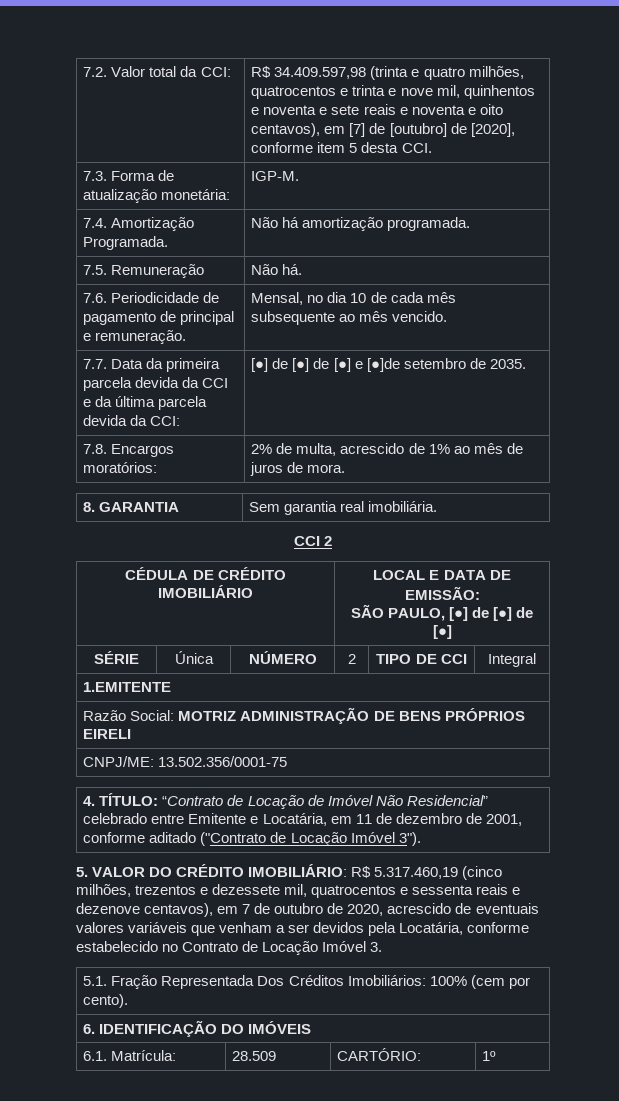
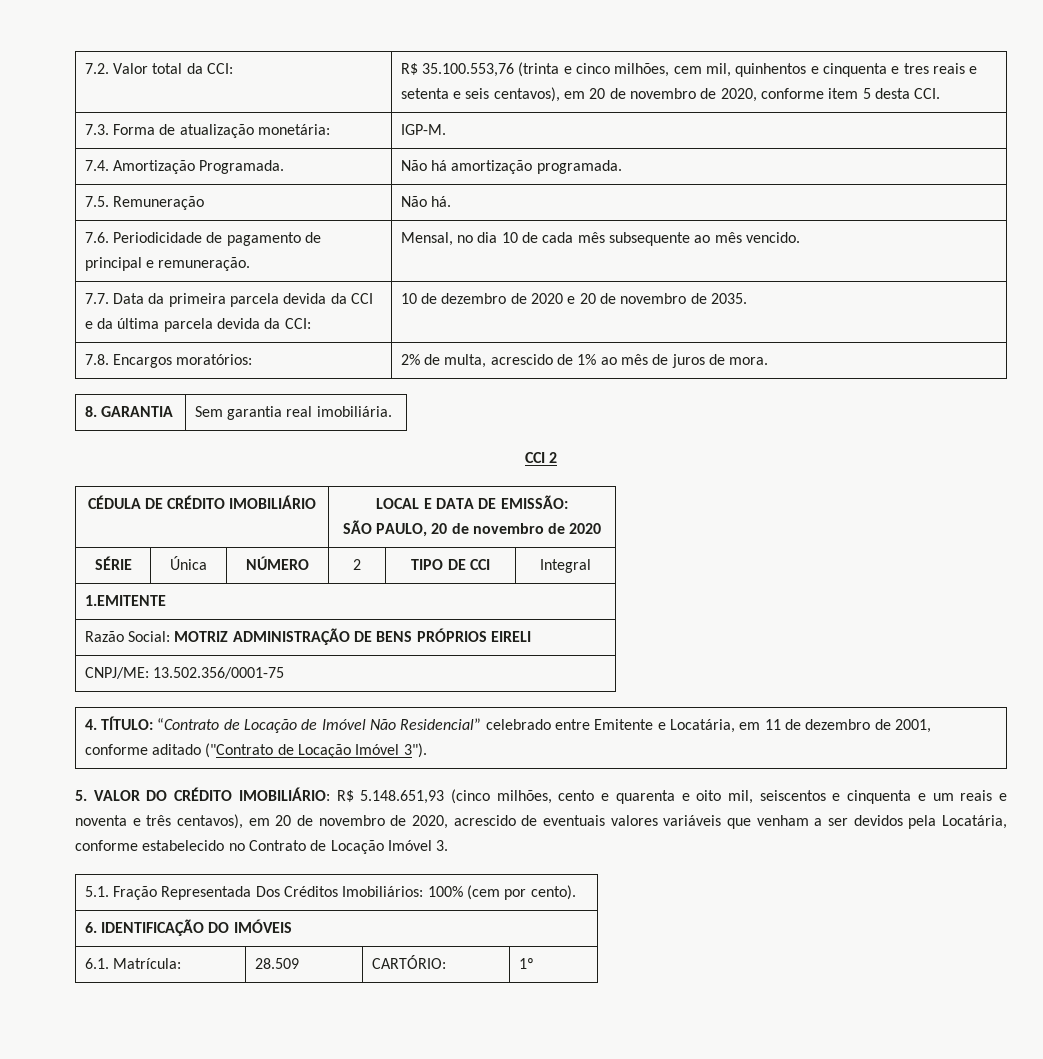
- 7.2. Valor total da CCI: | R$ 34.409.597,98 (trinta e quatro milhões, quatrocentos e trinta e nove mil, quinhentos e noventa e sete reais e noventa e oito centavos), em [7] de [outubro] de [2020], conforme item 5 desta CCI.
+ 7.2. Valor total da CCI: | R$ 35.100.553,76 (trinta e cinco milhões, cem mil, quinhentos e cinquenta e tres reais e setenta e seis centavos), em 20 de novembro de 2020, conforme item 5 desta CCI.
- 7.7. Data da primeira parcela devida da CCI e da última parcela devida da CCI: | [●] de [●] de [●] e [●]de setembro de 2035.
+ 7.7. Data da primeira parcela devida da CCI e da última parcela devida da CCI: | 10 de dezembro de 2020 e 20 de novembro de 2035.
  CÉDULA DE CRÉDITO IMOBILIÁRIO | LOCAL E DATA DE EMISSÃO:
- SÃO PAULO, [●] de [●] de [●]
+ SÃO PAULO, 20 de novembro de 2020
- 5. VALOR DO CRÉDITO IMOBILIÁRIO: R$ 5.317.460,19 (cinco milhões, trezentos e dezessete mil, quatrocentos e sessenta reais e dezenove centavos), em 7 de outubro de 2020, acrescido de eventuais valores variáveis que venham a ser devidos pela Locatária, conforme estabelecido no Contrato de Locação Imóvel 3.
+ 5. VALOR DO CRÉDITO IMOBILIÁRIO: R$ 5.148.651,93 (cinco milhões, cento e quarenta e oito mil, seiscentos e cinquenta e um reais e noventa e três centavos), em 20 de novembro de 2020, acrescido de eventuais valores variáveis que venham a ser devidos pela Locatária, conforme estabelecido no Contrato de Locação Imóvel 3.

